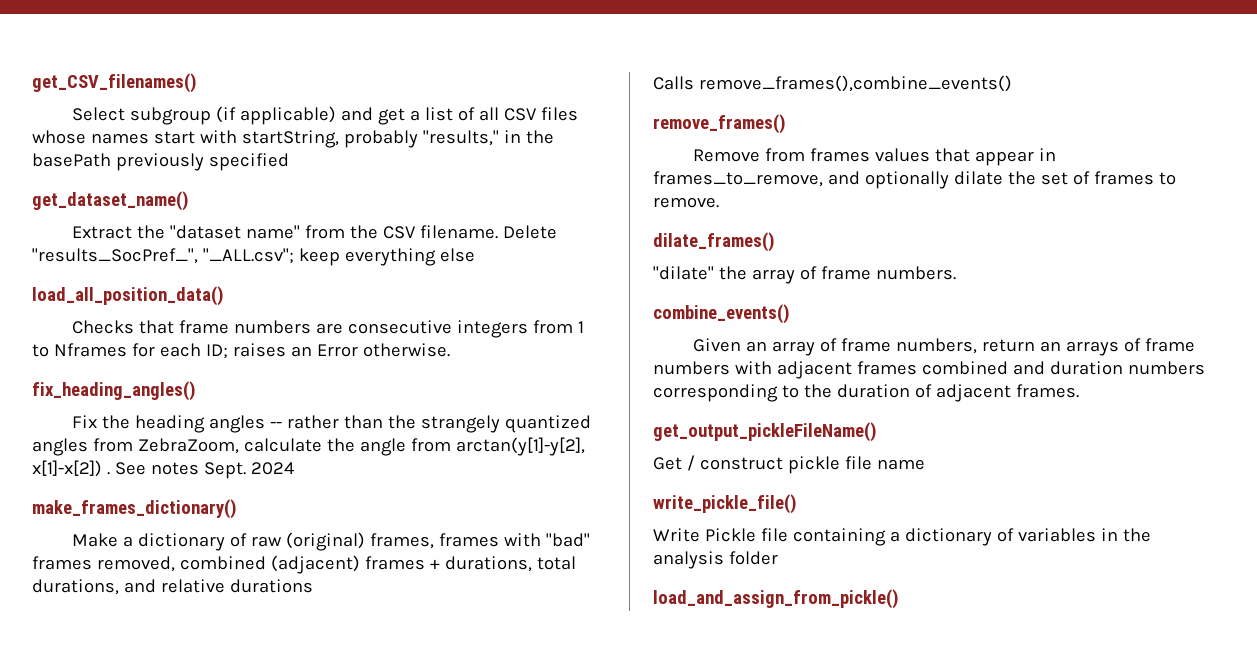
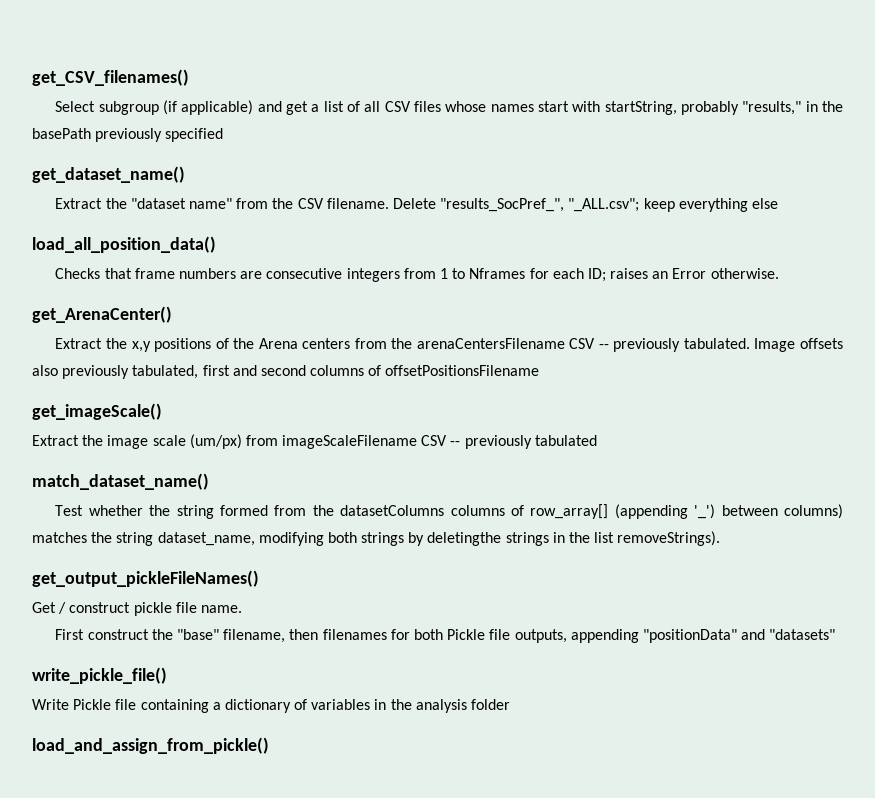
- fix_heading_angles()
- Fix the heading angles -- rather than the strangely quantized angles from ZebraZoom, calculate the angle from arctan(y[1]-y[2], x[1]-x[2]) . See notes Sept. 2024
- make_frames_dictionary()
- Make a dictionary of raw (original) frames, frames with "bad" frames removed, combined (adjacent) frames + durations, total durations, and relative durations
- Calls remove_frames(),combine_events()
- remove_frames()
- Remove from frames values that appear in frames_to_remove, and optionally dilate the set of frames to remove.
- dilate_frames()
- "dilate" the array of frame numbers.
- combine_events()
- Given an array of frame numbers, return an arrays of frame numbers with adjacent frames combined and duration numbers corresponding to the duration of adjacent frames.
- get_output_pickleFileName()
+ get_ArenaCenter()
+ Extract the x,y positions of the Arena centers from the arenaCentersFilename CSV -- previously tabulated. Image offsets also previously tabulated, first and second columns of offsetPositionsFilename
+ get_imageScale()
+ Extract the image scale (um/px) from imageScaleFilename CSV -- previously tabulated
+ match_dataset_name()
+ Test whether the string formed from the datasetColumns columns of row_array[] (appending '_') between columns) matches the string dataset_name, modifying both strings by deletingthe strings in the list removeStrings).
+ get_output_pickleFileNames()
- Get / construct pickle file name
+ Get / construct pickle file name.
+ First construct the "base" filename, then filenames for both Pickle file outputs, appending "positionData" and "datasets"

